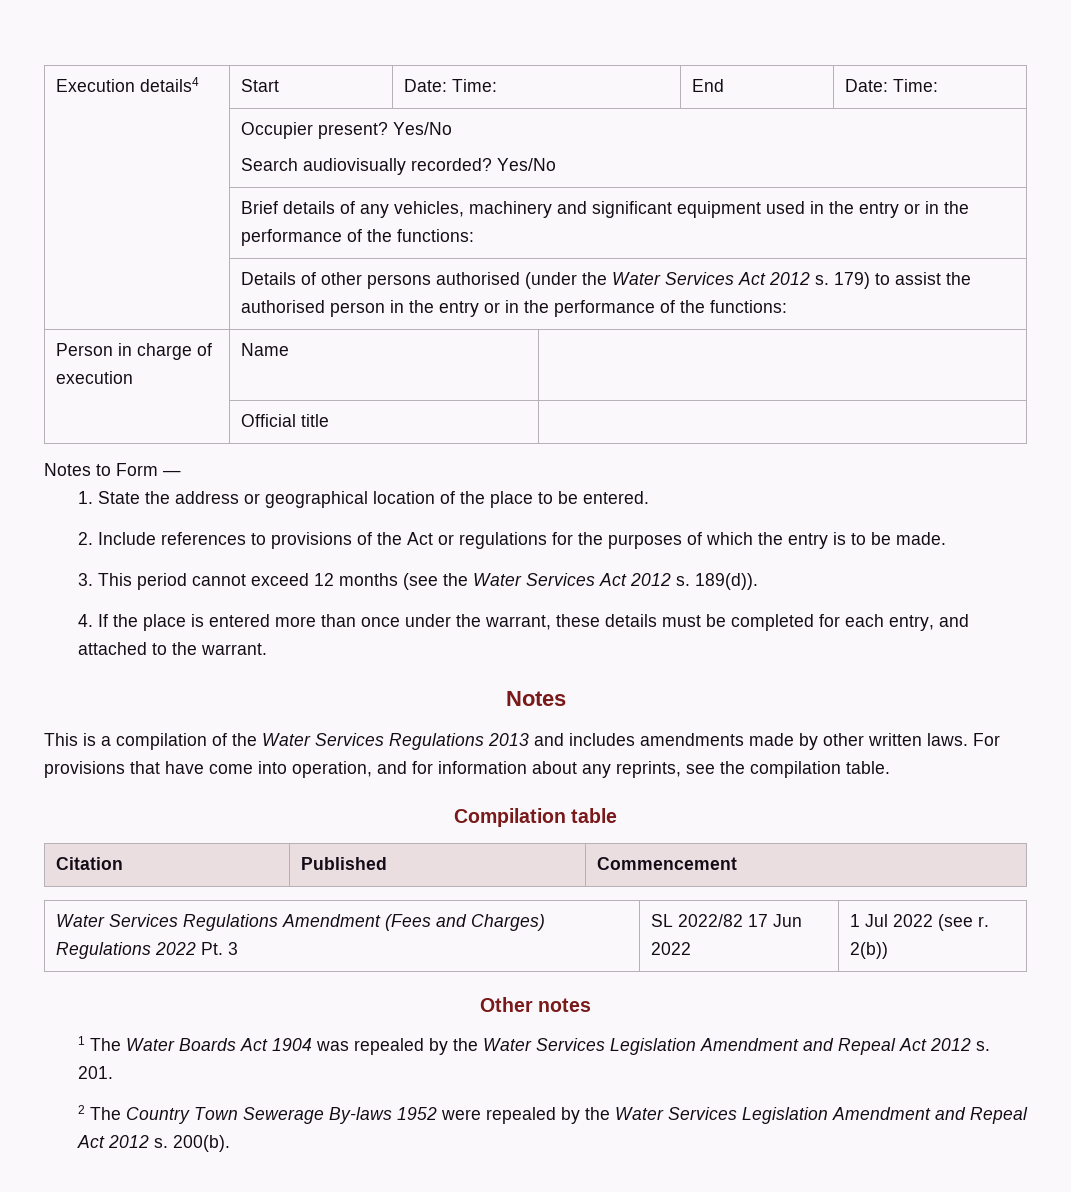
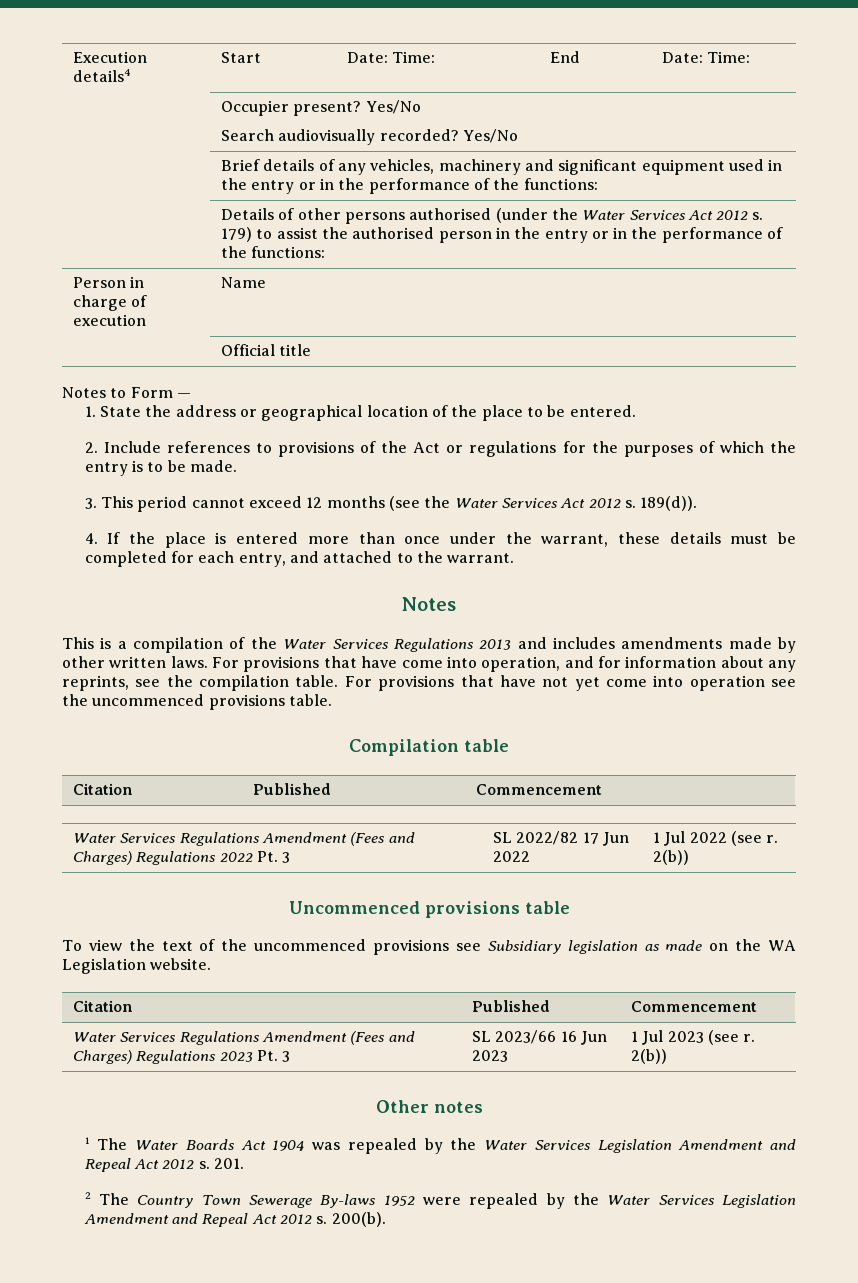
+ For provisions that have not yet come into operation see the uncommenced provisions table.
+ Uncommenced provisions table
+ To view the text of the uncommenced provisions see Subsidiary legislation as made on the WA Legislation website.
+ Citation | Published | Commencement
+ Water Services Regulations Amendment (Fees and Charges) Regulations 2023 Pt. 3 | SL 2023/66 16 Jun 2023 | 1 Jul 2023 (see r. 2(b))

